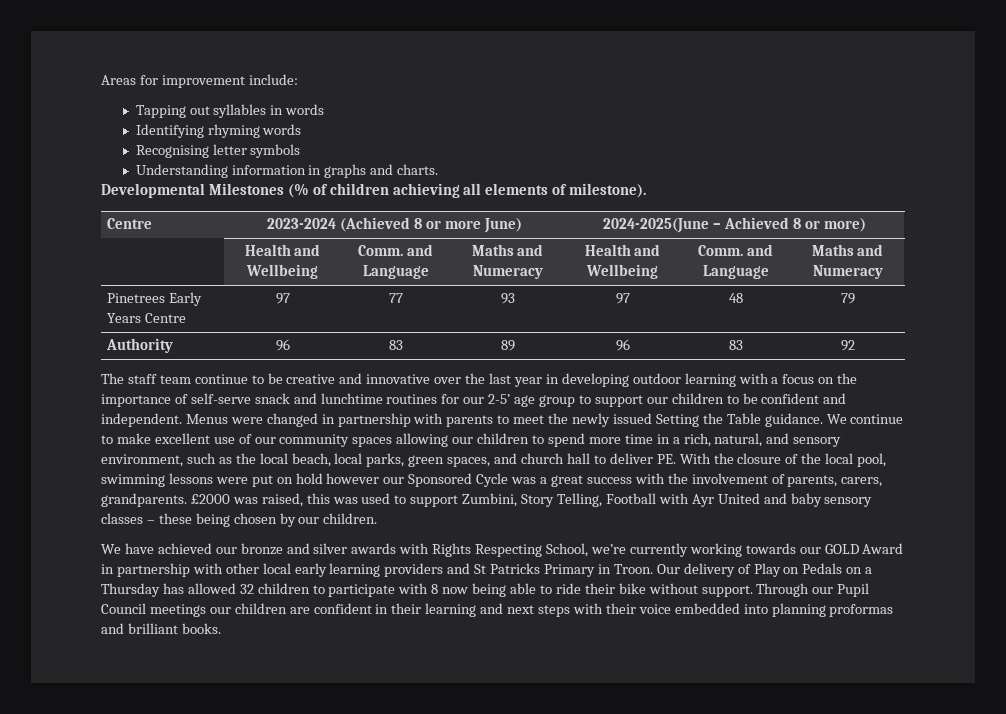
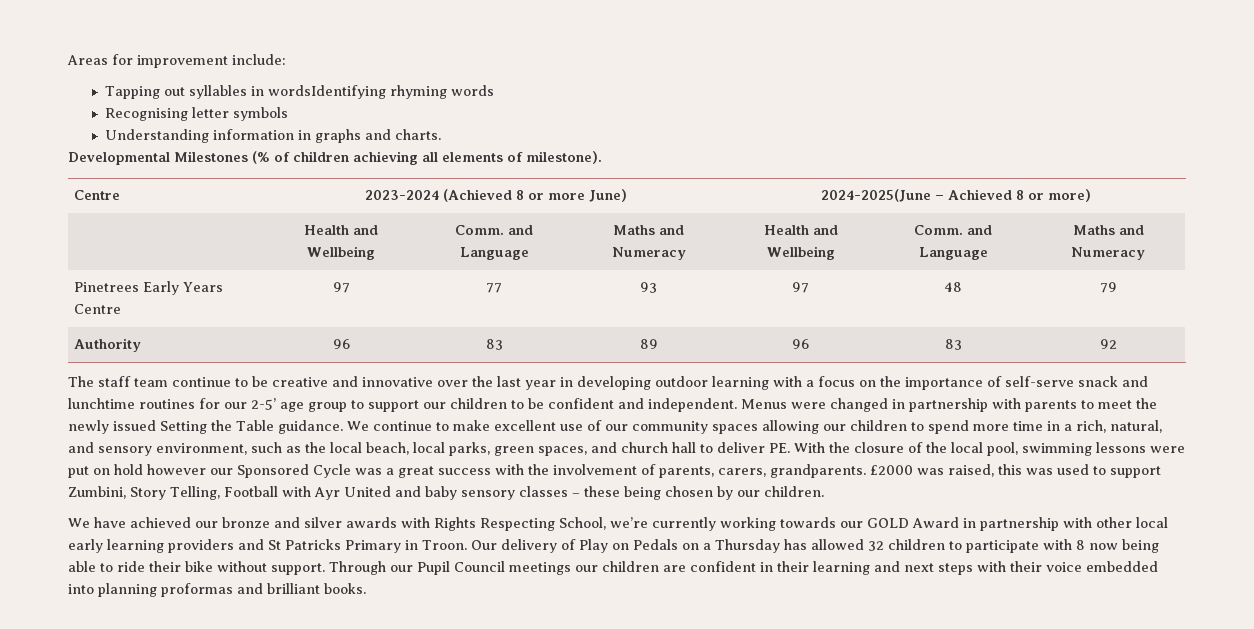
- Tapping out syllables in words
- Identifying rhyming words
+ Tapping out syllables in wordsIdentifying rhyming words

